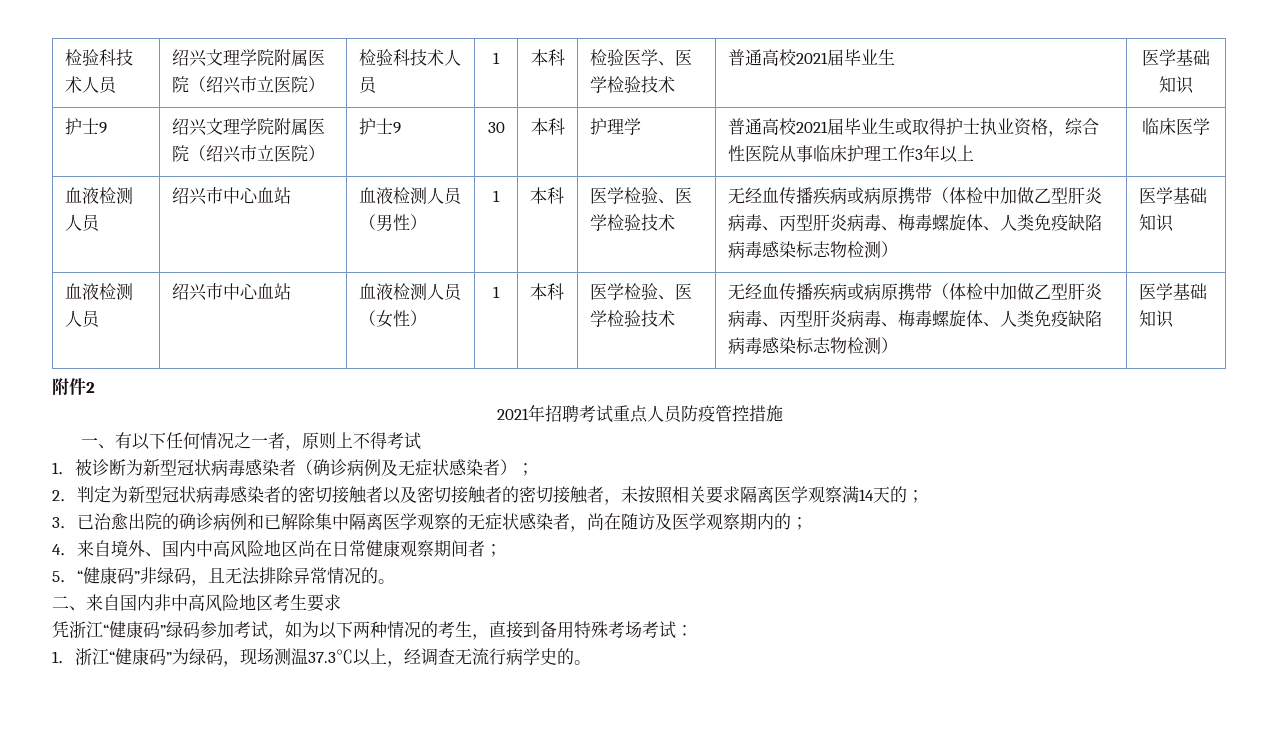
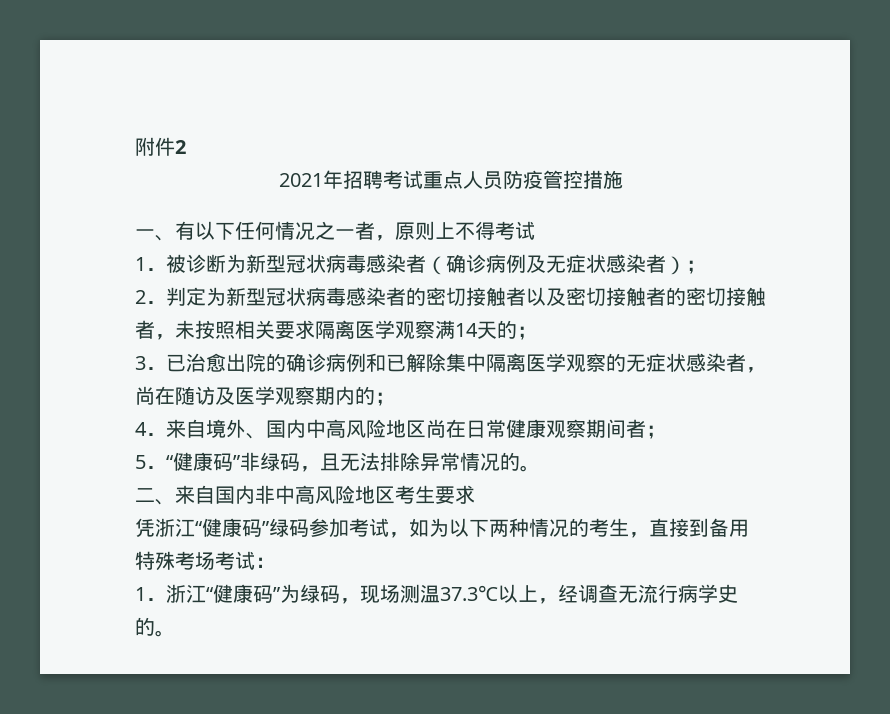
- 检验科技术人员 | 绍兴文理学院附属医院（绍兴市立医院） | 检验科技术人员 | 1 | 本科 | 检验医学、医学检验技术 | 普通高校2021届毕业生 | 医学基础知识
- 护士9 | 绍兴文理学院附属医院（绍兴市立医院） | 护士9 | 30 | 本科 | 护理学 | 普通高校2021届毕业生或取得护士执业资格，综合性医院从事临床护理工作3年以上 | 临床医学
- 血液检测人员 | 绍兴市中心血站 | 血液检测人员（男性） | 1 | 本科 | 医学检验、医学检验技术 | 无经血传播疾病或病原携带（体检中加做乙型肝炎病毒、丙型肝炎病毒、梅毒螺旋体、人类免疫缺陷病毒感染标志物检测） | 医学基础知识
- 血液检测人员 | 绍兴市中心血站 | 血液检测人员（女性） | 1 | 本科 | 医学检验、医学检验技术 | 无经血传播疾病或病原携带（体检中加做乙型肝炎病毒、丙型肝炎病毒、梅毒螺旋体、人类免疫缺陷病毒感染标志物检测） | 医学基础知识

